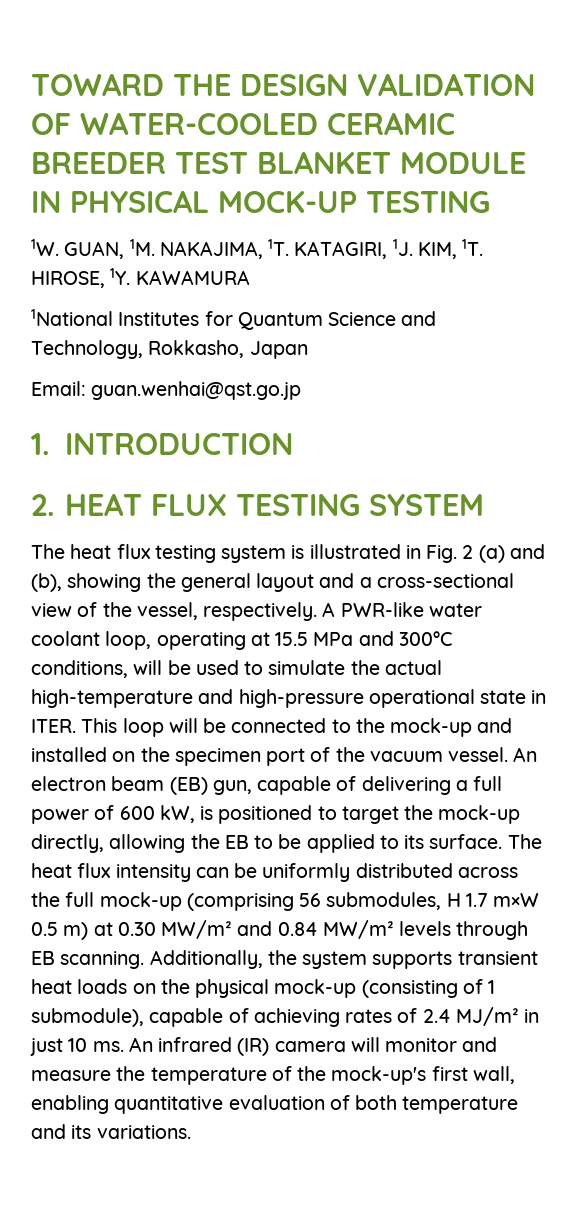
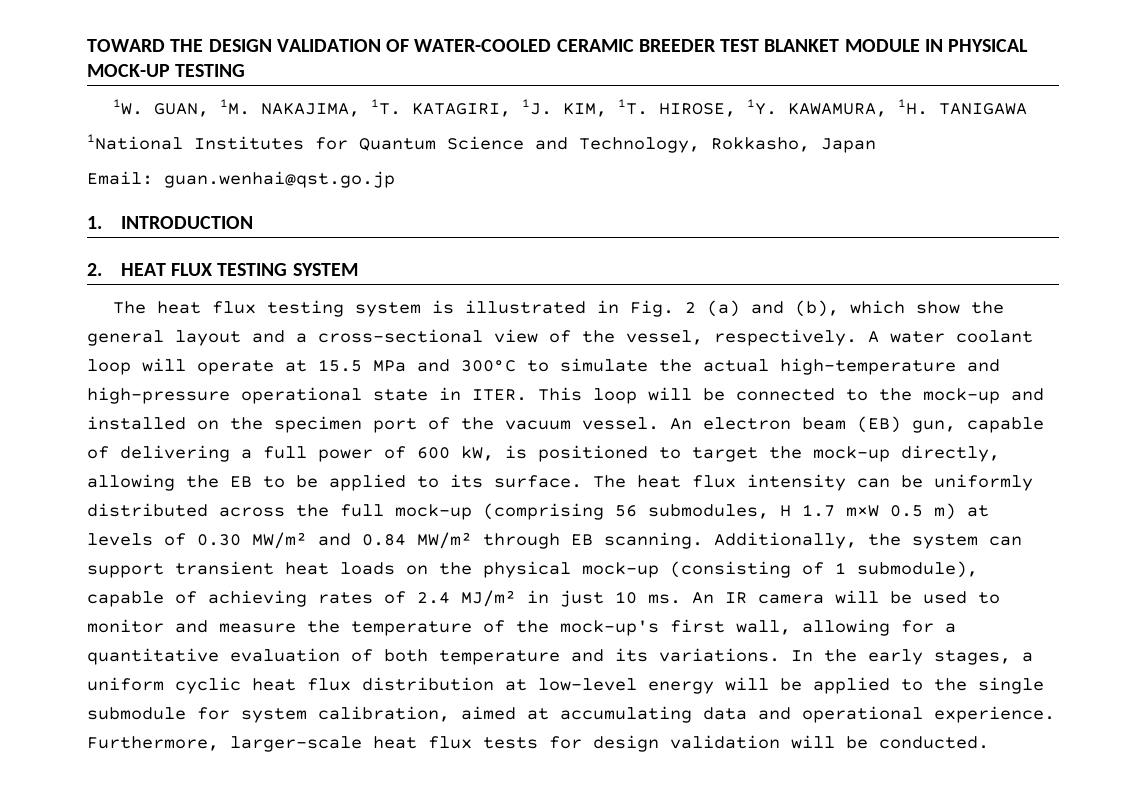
- KAWAMURA
+ KAWAMURA, 1H. TANIGAWA
- The heat flux testing system is illustrated in Fig. 2 (a) and (b), showing the general layout and a cross-sectional view of the vessel, respectively.
+ The heat flux testing system is illustrated in Fig. 2 (a) and (b), which show the general layout and a cross-sectional view of the vessel, respectively.
- A PWR-like water coolant loop, operating at 15.5 MPa and 300°C conditions, will be used to simulate the actual high-temperature and high-pressure operational state in ITER.
+ A water coolant loop will operate at 15.5 MPa and 300°C to simulate the actual high-temperature and high-pressure operational state in ITER.
- The heat flux intensity can be uniformly distributed across the full mock-up (comprising 56 submodules, H 1.7 m×W 0.5 m) at 0.30 MW/m² and 0.84 MW/m² levels through EB scanning.
+ The heat flux intensity can be uniformly distributed across the full mock-up (comprising 56 submodules, H 1.7 m×W 0.5 m) at levels of 0.30 MW/m² and 0.84 MW/m² through EB scanning.
- Additionally, the system supports transient heat loads on the physical mock-up (consisting of 1 submodule), capable of achieving rates of 2.4 MJ/m² in just 10 ms.
+ Additionally, the system can support transient heat loads on the physical mock-up (consisting of 1 submodule), capable of achieving rates of 2.4 MJ/m² in just 10 ms.
- An infrared (IR) camera will monitor and measure the temperature of the mock-up's first wall, enabling quantitative evaluation of both temperature and its variations.
+ An IR camera will be used to monitor and measure the temperature of the mock-up's first wall, allowing for a quantitative evaluation of both temperature and its variations.
+ In the early stages, a uniform cyclic heat flux distribution at low-level energy will be applied to the single submodule for system calibration, aimed at accumulating data and operational experience. Furthermore, larger-scale heat flux tests for design validation will be conducted.

